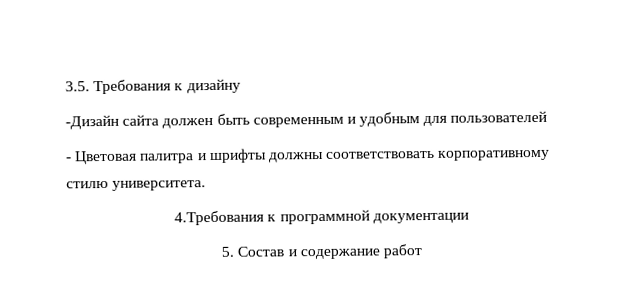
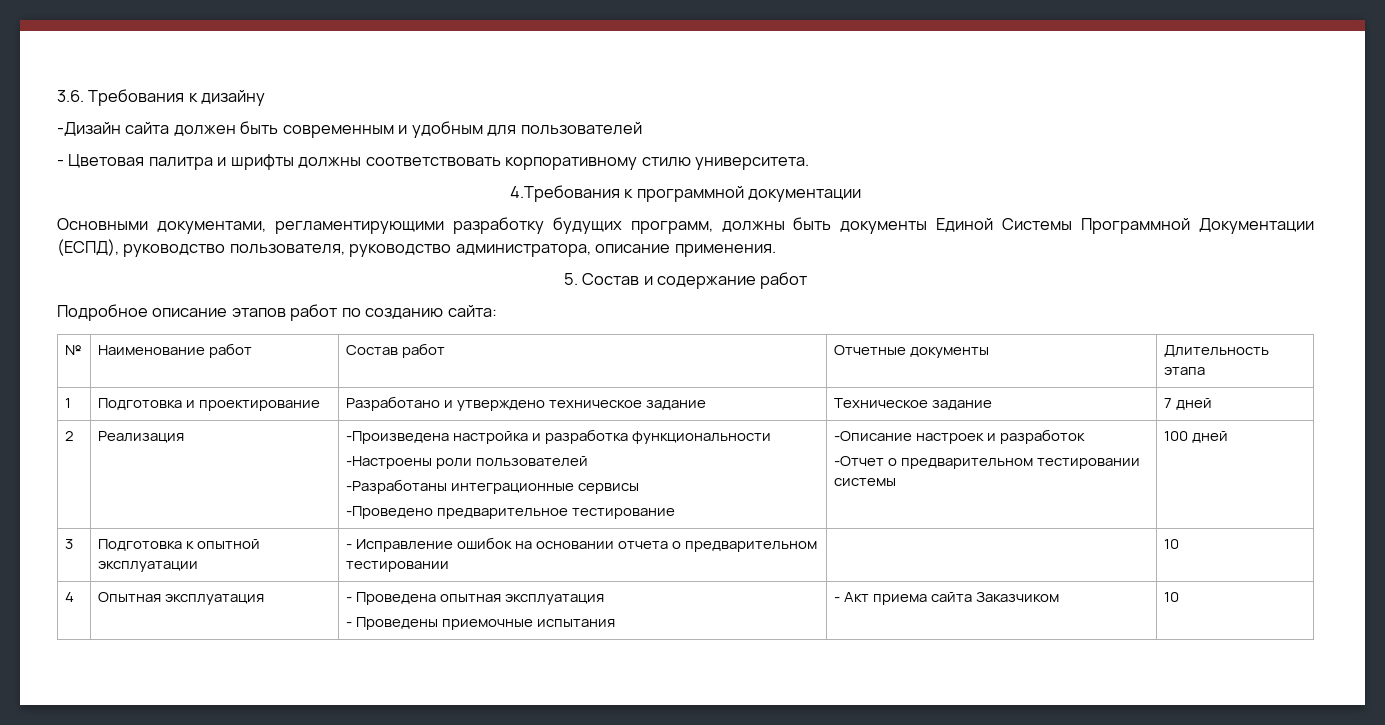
- 3.5. Требования к дизайну
+ 3.6. Требования к дизайну
+ Основными документами, регламентирующими разработку будущих программ, должны быть документы Единой Системы Программной Документации (ЕСПД), руководство пользователя, руководство администратора, описание применения.
+ Подробное описание этапов работ по созданию сайта:
+ № | Наименование работ | Состав работ | Отчетные документы | Длительность этапа
+ 1 | Подготовка и проектирование | Разработано и утверждено техническое задание | Техническое задание | 7 дней
+ 2 | Реализация | -Произведена настройка и разработка функциональности
+ -Настроены роли пользователей
+ -Разработаны интеграционные сервисы
+ -Проведено предварительное тестирование | -Описание настроек и разработок
+ -Отчет о предварительном тестировании системы | 100 дней
+ 3 | Подготовка к опытной эксплуатации | - Исправление ошибок на основании отчета о предварительном тестировании | | 10
+ 4 | Опытная эксплуатация | - Проведена опытная эксплуатация
+ - Проведены приемочные испытания | - Акт приема сайта Заказчиком | 10

